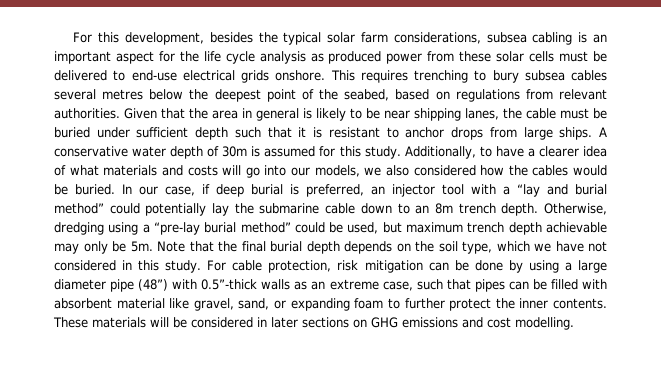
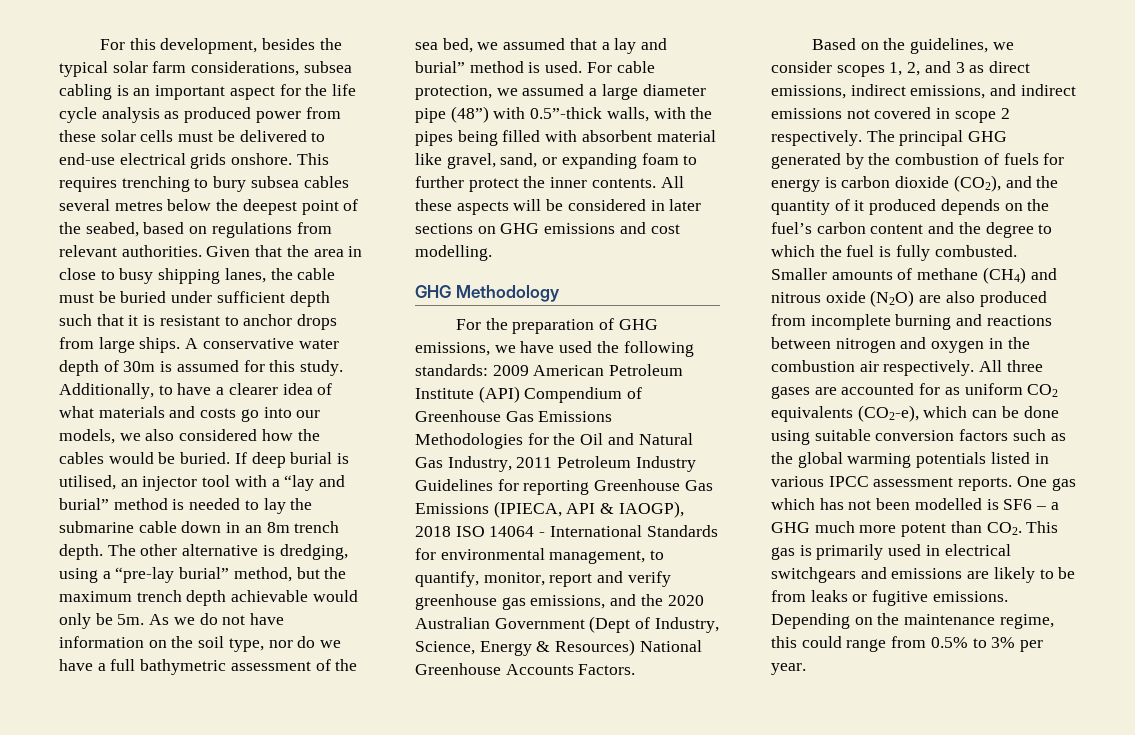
- Given that the area in general is likely to be near shipping lanes, the cable must be buried under sufficient depth such that it is resistant to anchor drops from large ships.
+ Given that the area in close to busy shipping lanes, the cable must be buried under sufficient depth such that it is resistant to anchor drops from large ships.
- Additionally, to have a clearer idea of what materials and costs will go into our models, we also considered how the cables would be buried.
+ Additionally, to have a clearer idea of what materials and costs go into our models, we also considered how the cables would be buried.
- In our case, if deep burial is preferred, an injector tool with a “lay and burial method” could potentially lay the submarine cable down to an 8m trench depth.
+ If deep burial is utilised, an injector tool with a “lay and burial” method is needed to lay the submarine cable down in an 8m trench depth.
- Otherwise, dredging using a “pre-lay burial method” could be used, but maximum trench depth achievable may only be 5m.
+ The other alternative is dredging, using a “pre-lay burial” method, but the maximum trench depth achievable would only be 5m.
- Note that the final burial depth depends on the soil type, which we have not considered in this study. For cable protection, risk mitigation can be done by using a large diameter pipe (48”) with 0.5”-thick walls as an extreme case, such that pipes can be filled with absorbent material like gravel, sand, or expanding foam to further protect the inner contents.
+ As we do not have information on the soil type, nor do we have a full bathymetric assessment of the sea bed, we assumed that a lay and burial” method is used. For cable protection, we assumed a large diameter pipe (48”) with 0.5”-thick walls, with the pipes being filled with absorbent material like gravel, sand, or expanding foam to further protect the inner contents.
- These materials will be considered in later sections on GHG emissions and cost modelling.
+ All these aspects will be considered in later sections on GHG emissions and cost modelling.
+ GHG Methodology
+ For the preparation of GHG emissions, we have used the following standards: 2009 American Petroleum Institute (API) Compendium of Greenhouse Gas Emissions Methodologies for the Oil and Natural Gas Industry, 2011 Petroleum Industry Guidelines for reporting Greenhouse Gas Emissions (IPIECA, API & IAOGP), 2018 ISO 14064 - International Standards for environmental management, to quantify, monitor, report and verify greenhouse gas emissions, and the 2020 Australian Government (Dept of Industry, Science, Energy & Resources) National Greenhouse Accounts Factors.
+ Based on the guidelines, we consider scopes 1, 2, and 3 as direct emissions, indirect emissions, and indirect emissions not covered in scope 2 respectively. The principal GHG generated by the combustion of fuels for energy is carbon dioxide (CO2), and the quantity of it produced depends on the fuel’s carbon content and the degree to which the fuel is fully combusted. Smaller amounts of methane (CH4) and nitrous oxide (N2O) are also produced from incomplete burning and reactions between nitrogen and oxygen in the combustion air respectively. All three gases are accounted for as uniform CO2 equivalents (CO2-e), which can be done using suitable conversion factors such as the global warming potentials listed in various IPCC assessment reports. One gas which has not been modelled is SF6 – a GHG much more potent than CO2. This gas is primarily used in electrical switchgears and emissions are likely to be from leaks or fugitive emissions. Depending on the maintenance regime, this could range from 0.5% to 3% per year.

